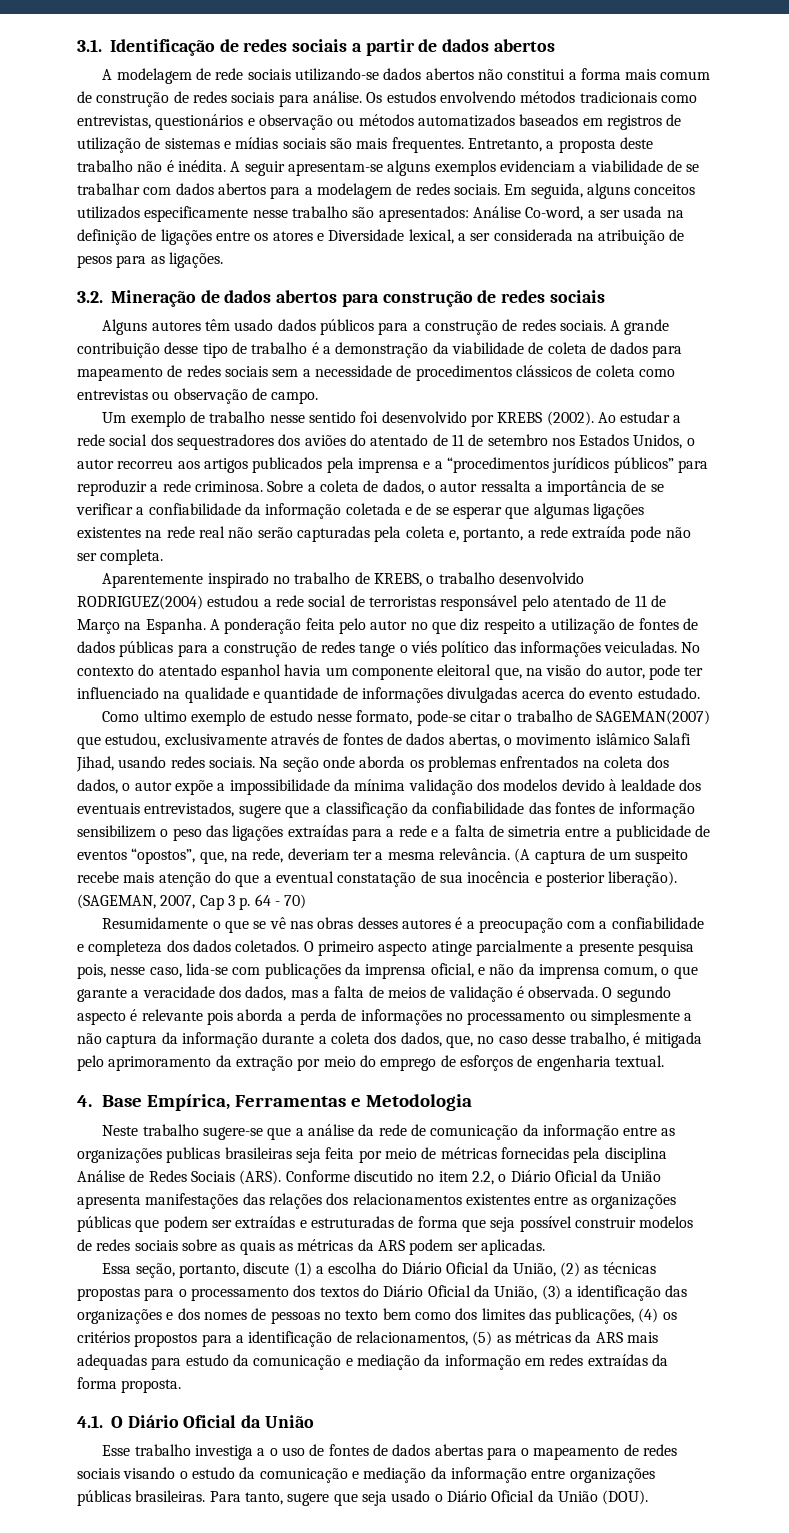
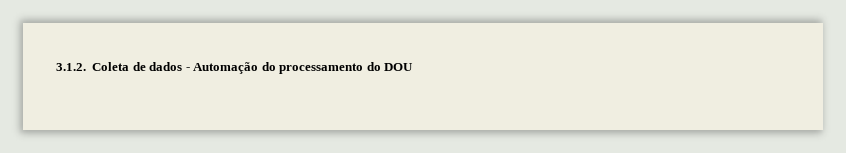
- 3.1. Identificação de redes sociais a partir de dados abertos
- A modelagem de rede sociais utilizando-se dados abertos não constitui a forma mais comum de construção de redes sociais para análise. Os estudos envolvendo métodos tradicionais como entrevistas, questionários e observação ou métodos automatizados baseados em registros de utilização de sistemas e mídias sociais são mais frequentes. Entretanto, a proposta deste trabalho não é inédita. A seguir apresentam-se alguns exemplos evidenciam a viabilidade de se trabalhar com dados abertos para a modelagem de redes sociais. Em seguida, alguns conceitos utilizados especificamente nesse trabalho são apresentados: Análise Co-word, a ser usada na definição de ligações entre os atores e Diversidade lexical, a ser considerada na atribuição de pesos para as ligações.
- 3.2. Mineração de dados abertos para construção de redes sociais
- Alguns autores têm usado dados públicos para a construção de redes sociais. A grande contribuição desse tipo de trabalho é a demonstração da viabilidade de coleta de dados para mapeamento de redes sociais sem a necessidade de procedimentos clássicos de coleta como entrevistas ou observação de campo.
- Um exemplo de trabalho nesse sentido foi desenvolvido por KREBS (2002). Ao estudar a rede social dos sequestradores dos aviões do atentado de 11 de setembro nos Estados Unidos, o autor recorreu aos artigos publicados pela imprensa e a “procedimentos jurídicos públicos” para reproduzir a rede criminosa. Sobre a coleta de dados, o autor ressalta a importância de se verificar a confiabilidade da informação coletada e de se esperar que algumas ligações existentes na rede real não serão capturadas pela coleta e, portanto, a rede extraída pode não ser completa.
- Aparentemente inspirado no trabalho de KREBS, o trabalho desenvolvido RODRIGUEZ(2004) estudou a rede social de terroristas responsável pelo atentado de 11 de Março na Espanha. A ponderação feita pelo autor no que diz respeito a utilização de fontes de dados públicas para a construção de redes tange o viés político das informações veiculadas. No contexto do atentado espanhol havia um componente eleitoral que, na visão do autor, pode ter influenciado na qualidade e quantidade de informações divulgadas acerca do evento estudado.
- Como ultimo exemplo de estudo nesse formato, pode-se citar o trabalho de SAGEMAN(2007) que estudou, exclusivamente através de fontes de dados abertas, o movimento islâmico Salafi Jihad, usando redes sociais. Na seção onde aborda os problemas enfrentados na coleta dos dados, o autor expõe a impossibilidade da mínima validação dos modelos devido à lealdade dos eventuais entrevistados, sugere que a classificação da confiabilidade das fontes de informação sensibilizem o peso das ligações extraídas para a rede e a falta de simetria entre a publicidade de eventos “opostos”, que, na rede, deveriam ter a mesma relevância. (A captura de um suspeito recebe mais atenção do que a eventual constatação de sua inocência e posterior liberação). (SAGEMAN, 2007, Cap 3 p. 64 - 70)
- Resumidamente o que se vê nas obras desses autores é a preocupação com a confiabilidade e completeza dos dados coletados. O primeiro aspecto atinge parcialmente a presente pesquisa pois, nesse caso, lida-se com publicações da imprensa oficial, e não da imprensa comum, o que garante a veracidade dos dados, mas a falta de meios de validação é observada. O segundo aspecto é relevante pois aborda a perda de informações no processamento ou simplesmente a não captura da informação durante a coleta dos dados, que, no caso desse trabalho, é mitigada pelo aprimoramento da extração por meio do emprego de esforços de engenharia textual.
- 4. Base Empírica, Ferramentas e Metodologia
- Neste trabalho sugere-se que a análise da rede de comunicação da informação entre as organizações publicas brasileiras seja feita por meio de métricas fornecidas pela disciplina Análise de Redes Sociais (ARS). Conforme discutido no item 2.2, o Diário Oficial da União apresenta manifestações das relações dos relacionamentos existentes entre as organizações públicas que podem ser extraídas e estruturadas de forma que seja possível construir modelos de redes sociais sobre as quais as métricas da ARS podem ser aplicadas.
- Essa seção, portanto, discute (1) a escolha do Diário Oficial da União, (2) as técnicas propostas para o processamento dos textos do Diário Oficial da União, (3) a identificação das organizações e dos nomes de pessoas no texto bem como dos limites das publicações, (4) os critérios propostos para a identificação de relacionamentos, (5) as métricas da ARS mais adequadas para estudo da comunicação e mediação da informação em redes extraídas da forma proposta.
- 4.1. O Diário Oficial da União
- Esse trabalho investiga a o uso de fontes de dados abertas para o mapeamento de redes sociais visando o estudo da comunicação e mediação da informação entre organizações públicas brasileiras. Para tanto, sugere que seja usado o Diário Oficial da União (DOU).
+ 3.1.2. Coleta de dados - Automação do processamento do DOU

